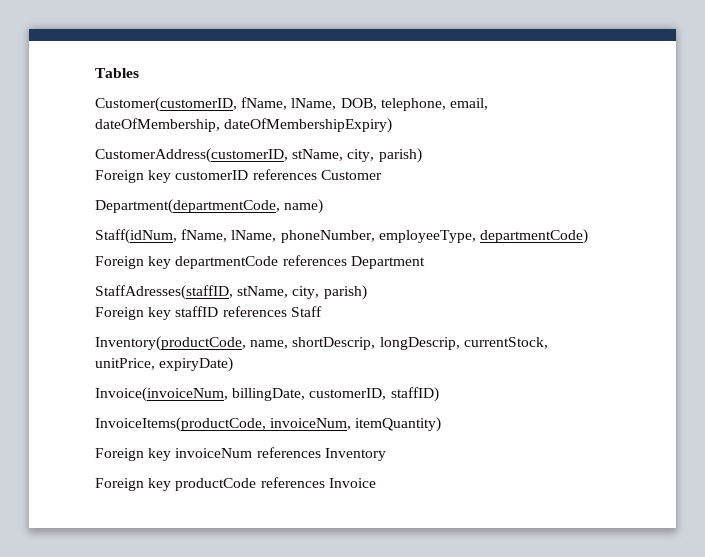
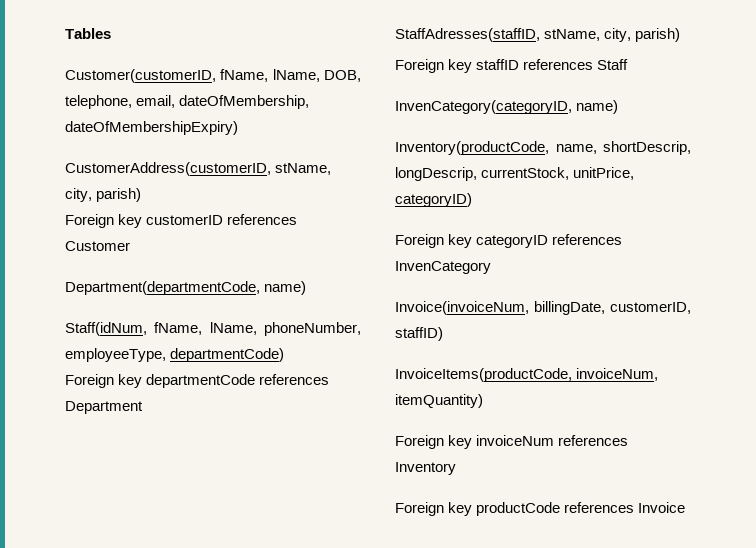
+ InvenCategory(categoryID, name)
- Inventory(productCode, name, shortDescrip, longDescrip, currentStock, unitPrice, expiryDate)
+ Inventory(productCode, name, shortDescrip, longDescrip, currentStock, unitPrice, categoryID)
+ Foreign key categoryID references InvenCategory

